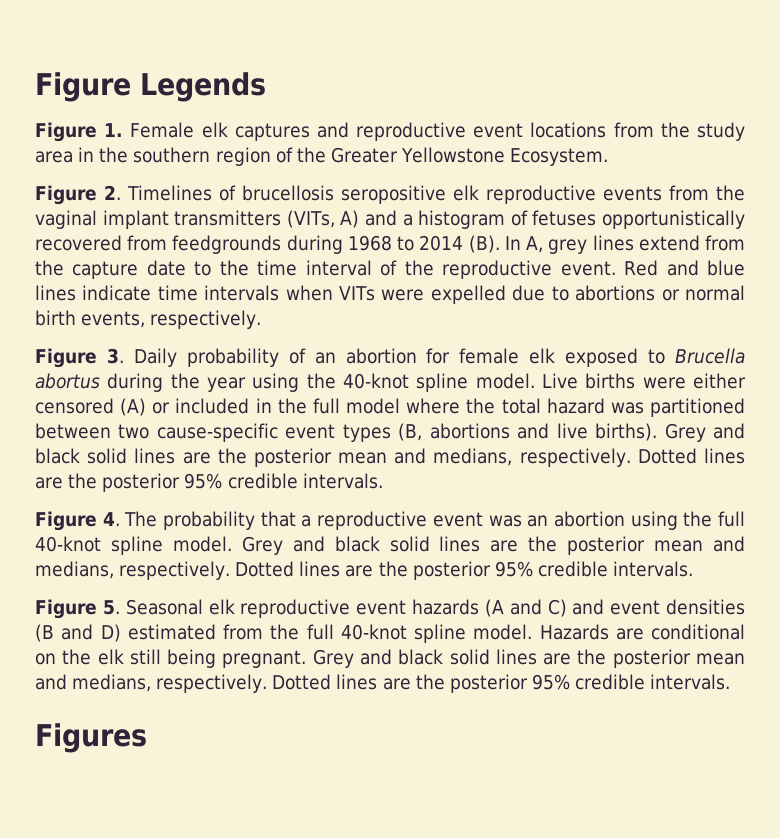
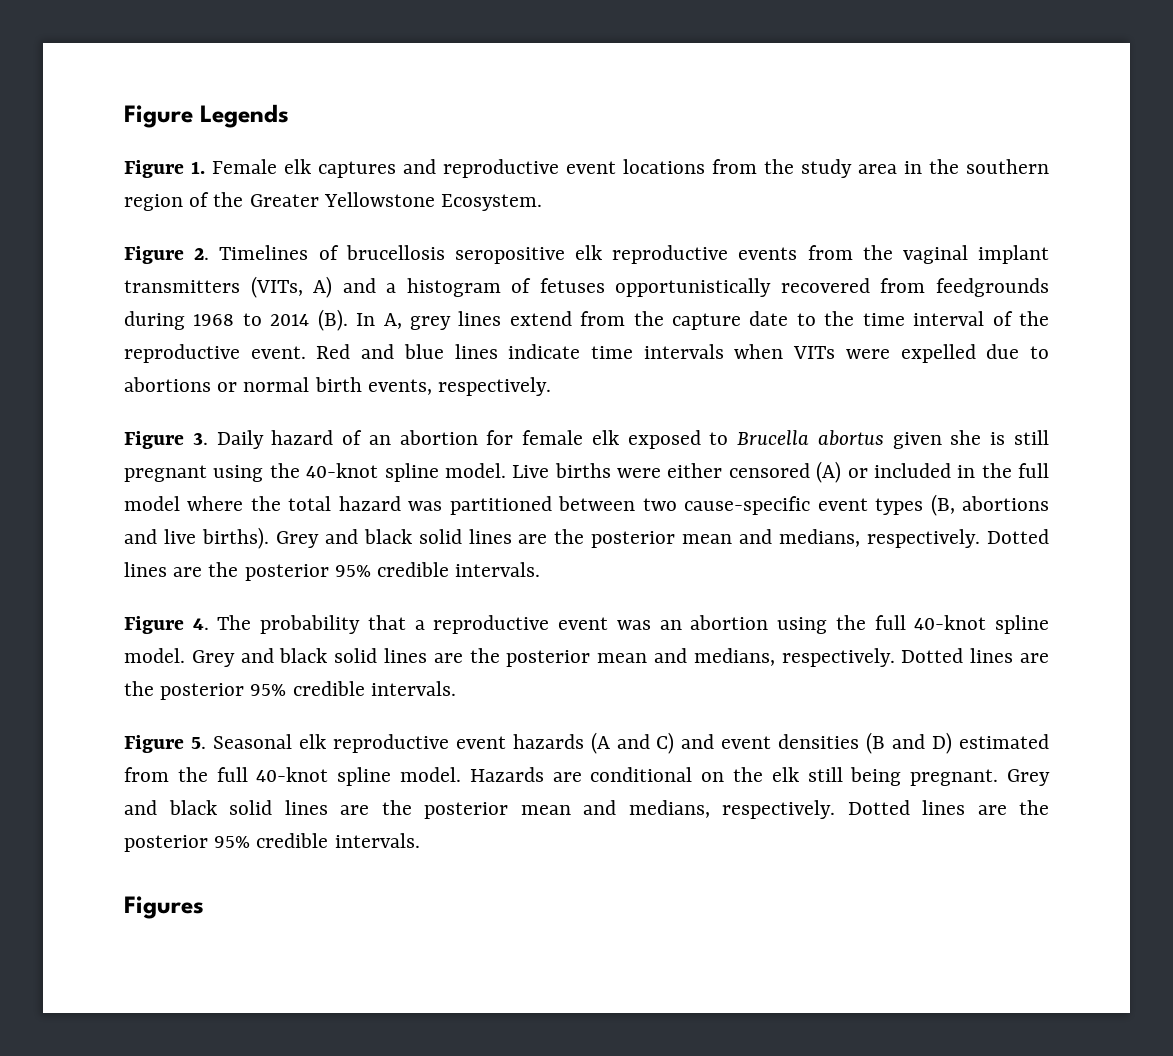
- Figure 3. Daily probability of an abortion for female elk exposed to Brucella abortus during the year using the 40-knot spline model.
+ Figure 3. Daily hazard of an abortion for female elk exposed to Brucella abortus given she is still pregnant using the 40-knot spline model.

